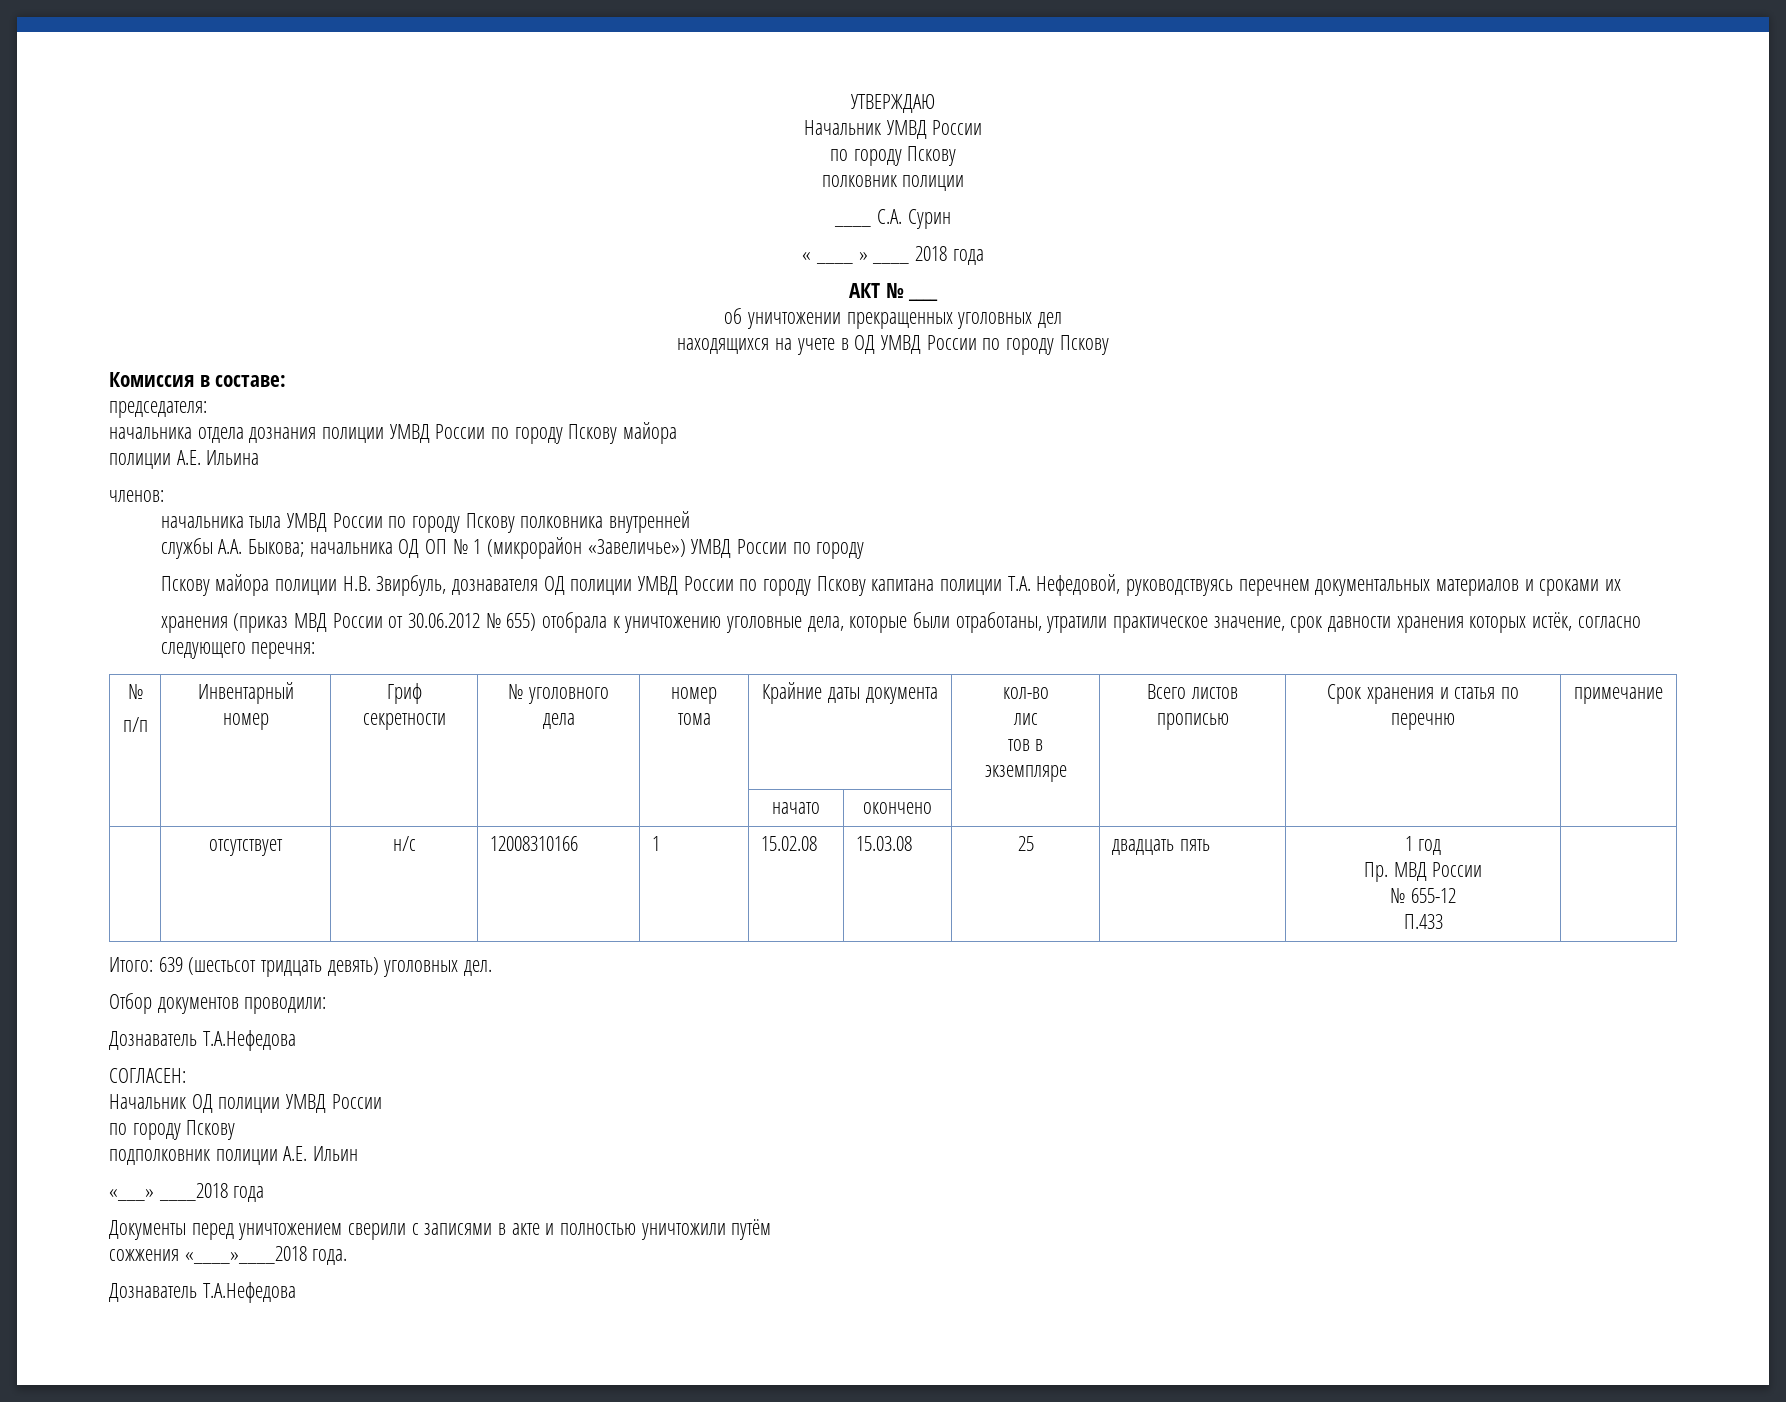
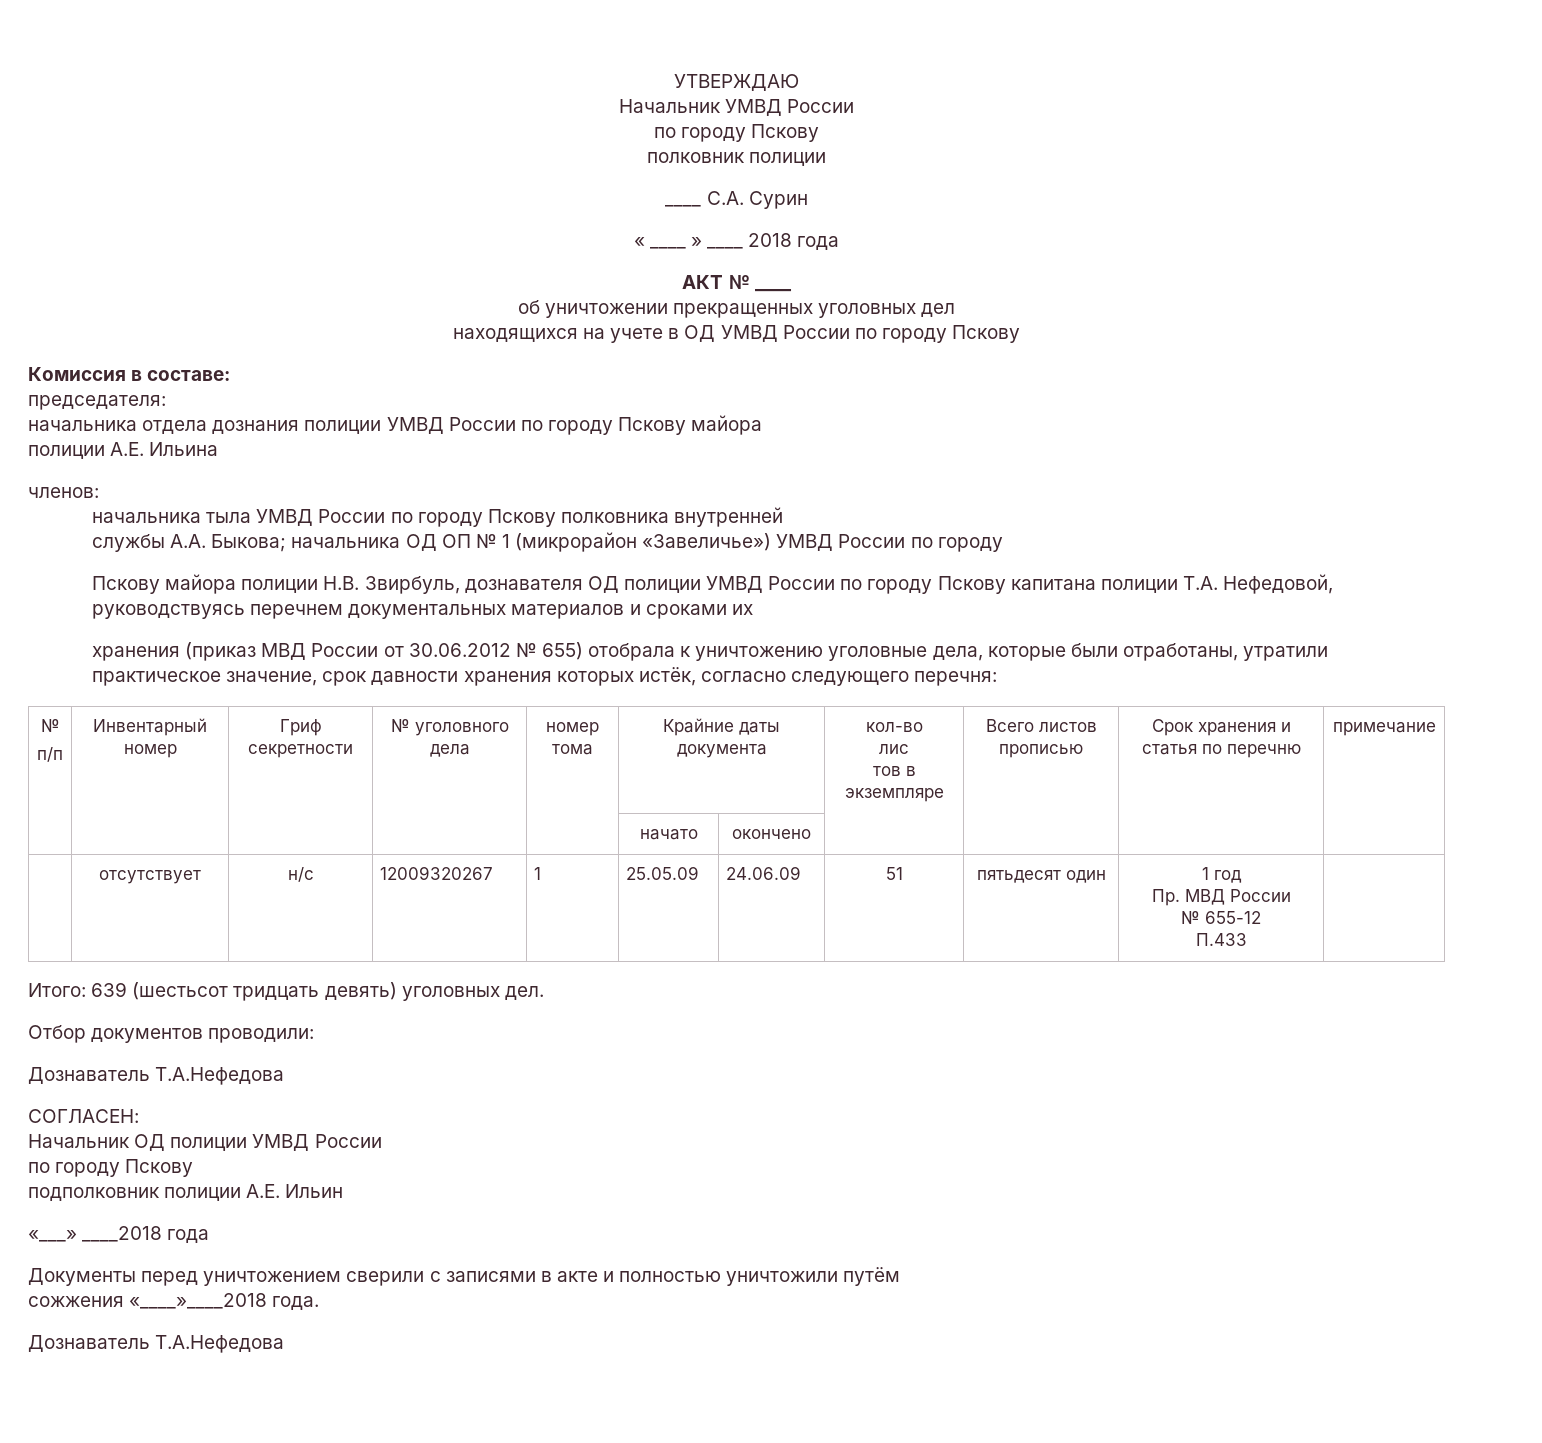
- | отсутствует | н/с | 12008310166 | 1 | 15.02.08 | 15.03.08 | 25 | двадцать пять | 1 год
+ | отсутствует | н/с | 12009320267 | 1 | 25.05.09 | 24.06.09 | 51 | пятьдесят один | 1 год

